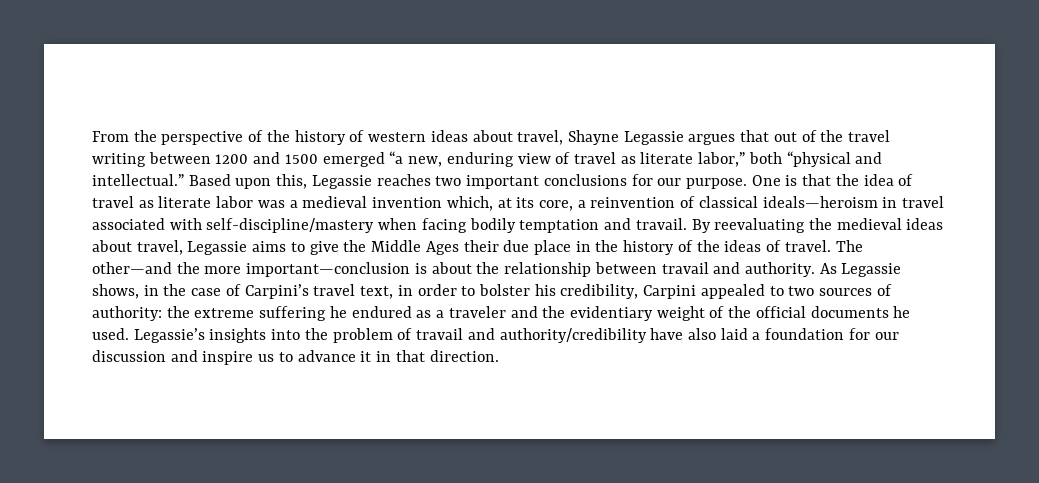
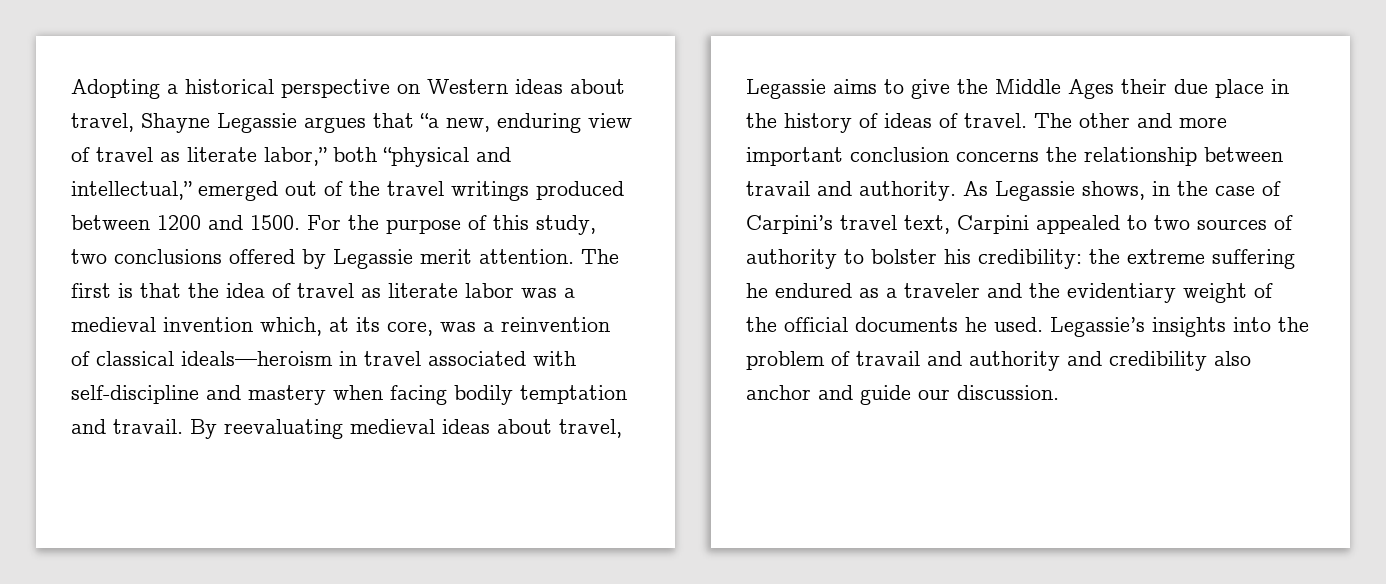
- From the perspective of the history of western ideas about travel, Shayne Legassie argues that out of the travel writing between 1200 and 1500 emerged “a new, enduring view of travel as literate labor,” both “physical and intellectual.” Based upon this, Legassie reaches two important conclusions for our purpose. One is that the idea of travel as literate labor was a medieval invention which, at its core, a reinvention of classical ideals—heroism in travel associated with self-discipline/mastery when facing bodily temptation and travail.
+ Adopting a historical perspective on Western ideas about travel, Shayne Legassie argues that “a new, enduring view of travel as literate labor,” both “physical and intellectual,” emerged out of the travel writings produced between 1200 and 1500. For the purpose of this study, two conclusions offered by Legassie merit attention. The first is that the idea of travel as literate labor was a medieval invention which, at its core, was a reinvention of classical ideals—heroism in travel associated with self-discipline and mastery when facing bodily temptation and travail.
- By reevaluating the medieval ideas about travel, Legassie aims to give the Middle Ages their due place in the history of the ideas of travel.
+ By reevaluating medieval ideas about travel, Legassie aims to give the Middle Ages their due place in the history of ideas of travel.
- The other—and the more important—conclusion is about the relationship between travail and authority.
+ The other and more important conclusion concerns the relationship between travail and authority.
- As Legassie shows, in the case of Carpini’s travel text, in order to bolster his credibility, Carpini appealed to two sources of authority: the extreme suffering he endured as a traveler and the evidentiary weight of the official documents he used.
+ As Legassie shows, in the case of Carpini’s travel text, Carpini appealed to two sources of authority to bolster his credibility: the extreme suffering he endured as a traveler and the evidentiary weight of the official documents he used.
- Legassie’s insights into the problem of travail and authority/credibility have also laid a foundation for our discussion and inspire us to advance it in that direction.
+ Legassie’s insights into the problem of travail and authority and credibility also anchor and guide our discussion.

